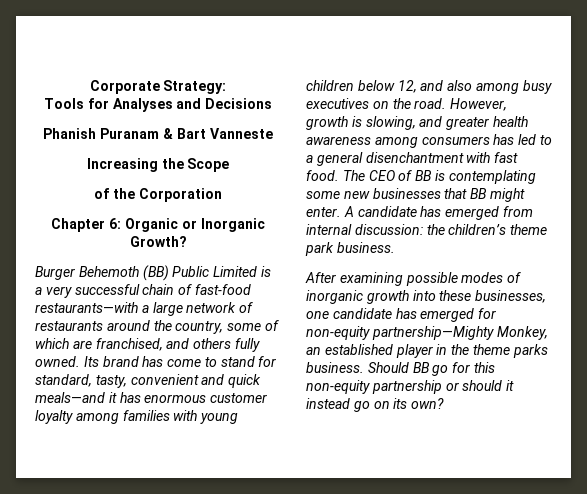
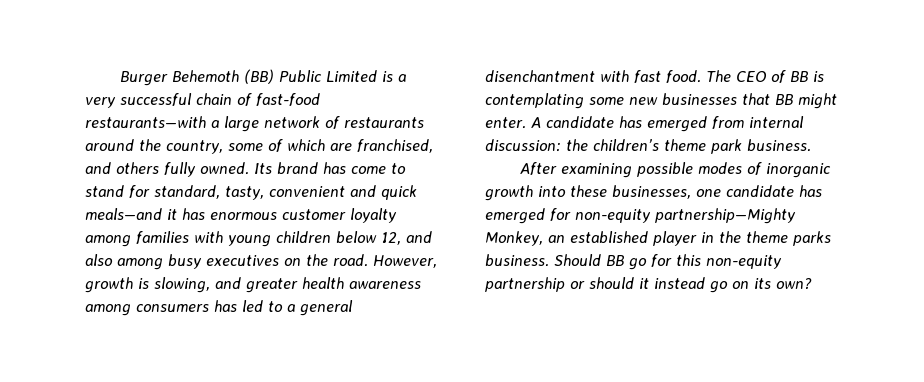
- Corporate Strategy:
- Tools for Analyses and Decisions
- Phanish Puranam & Bart Vanneste
- Increasing the Scope
- of the Corporation
- Chapter 6: Organic or Inorganic Growth?

